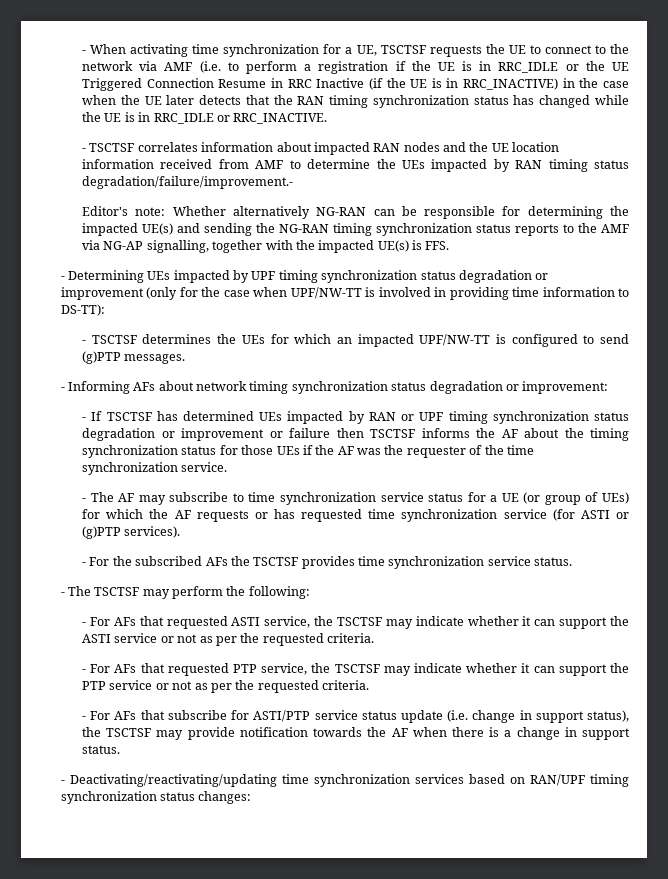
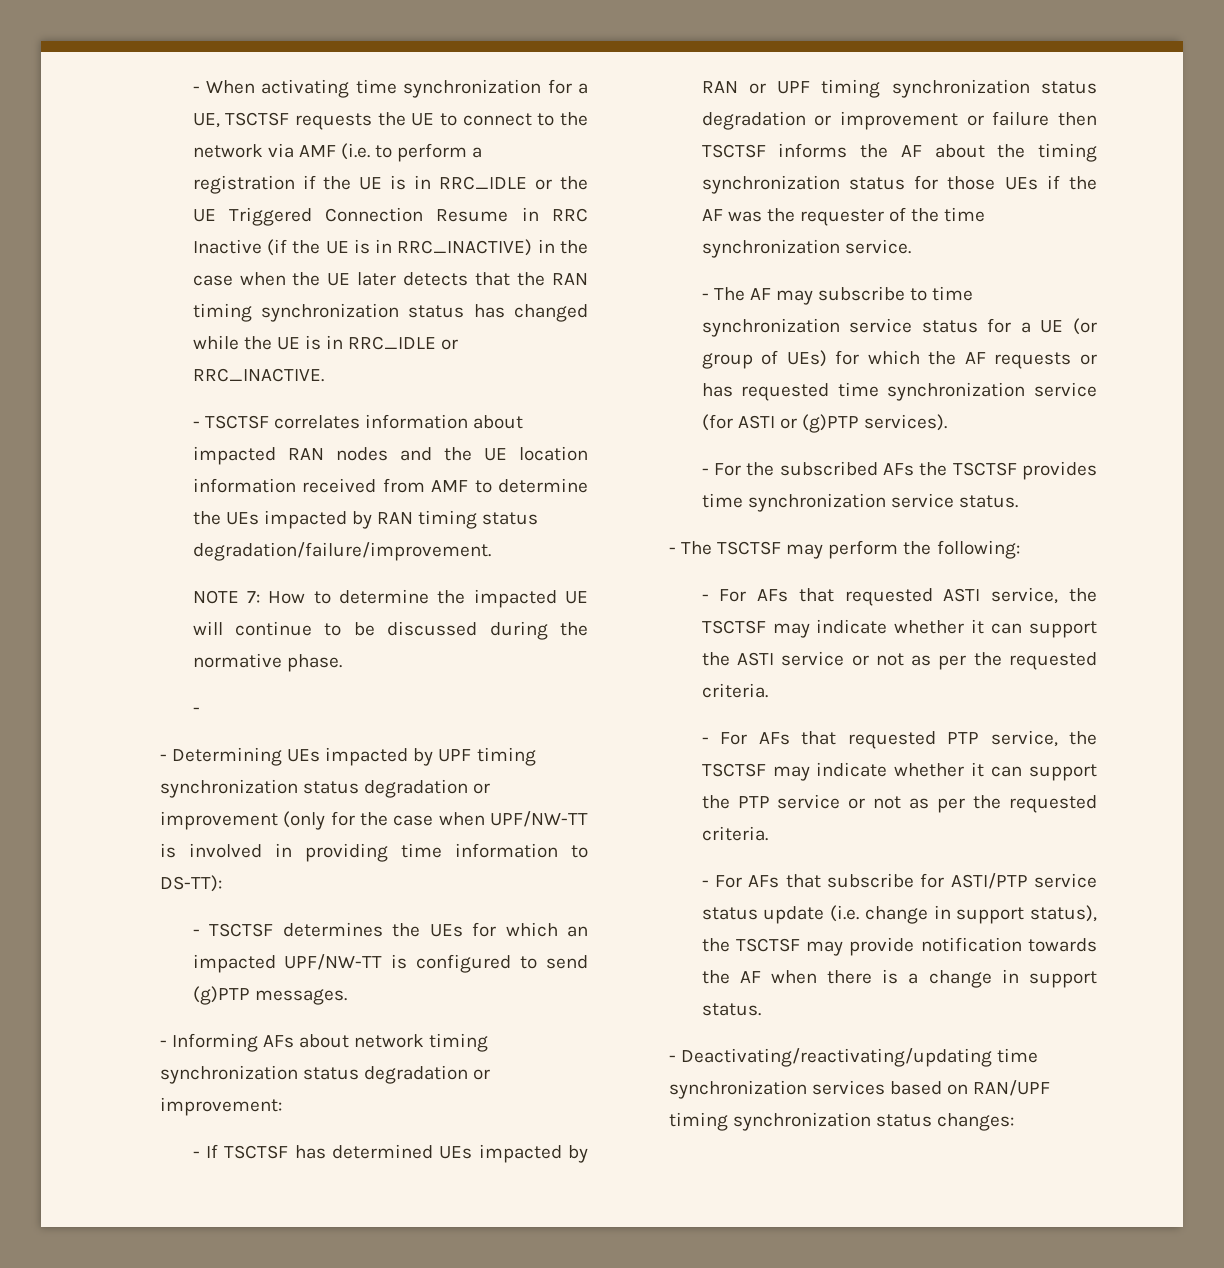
- - TSCTSF correlates information about impacted RAN nodes and the UE location information received from AMF to determine the UEs impacted by RAN timing status degradation/failure/improvement.-
- Editor's note: Whether alternatively NG-RAN can be responsible for determining the impacted UE(s) and sending the NG-RAN timing synchronization status reports to the AMF via NG-AP signalling, together with the impacted UE(s) is FFS.
+ - TSCTSF correlates information about impacted RAN nodes and the UE location information received from AMF to determine the UEs impacted by RAN timing status degradation/failure/improvement.
+ NOTE 7: How to determine the impacted UE will continue to be discussed during the normative phase.
+ -

